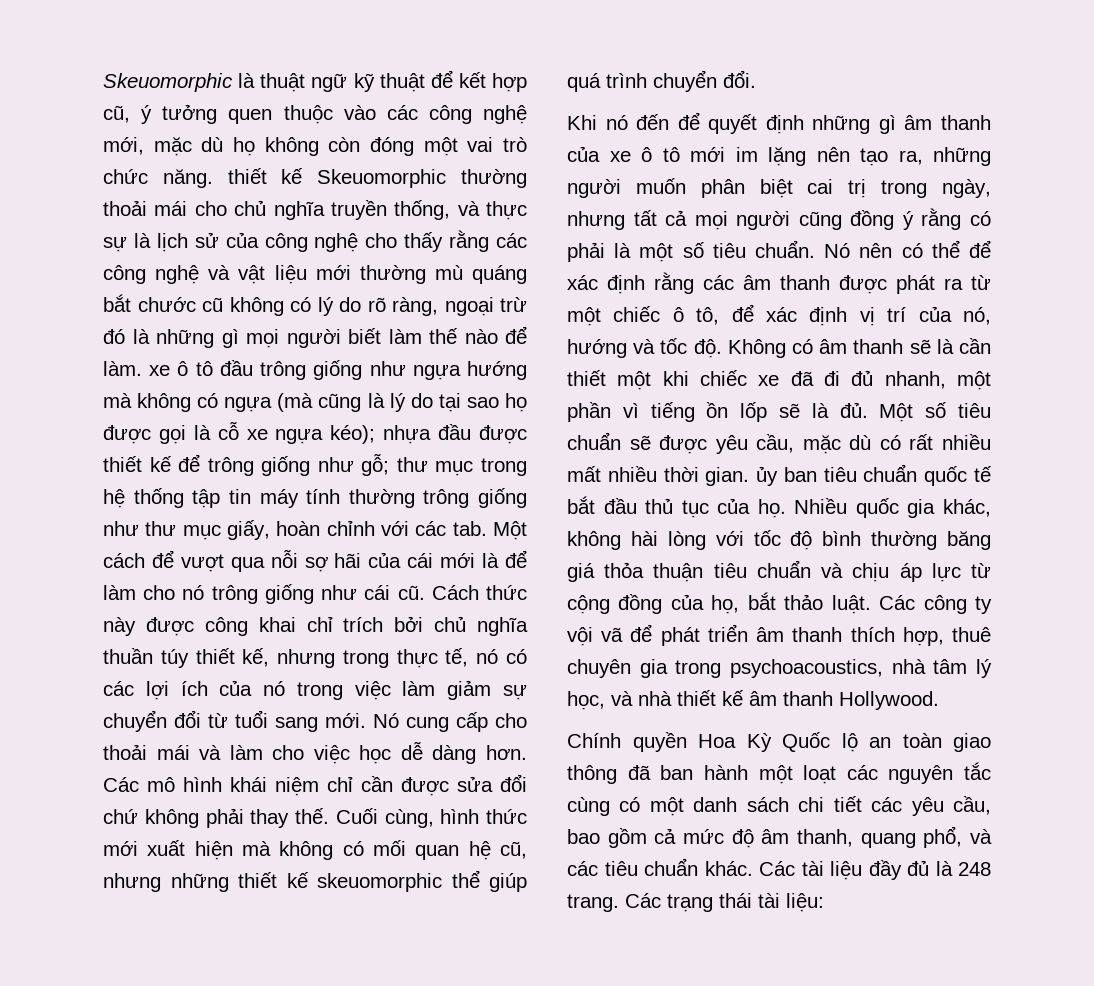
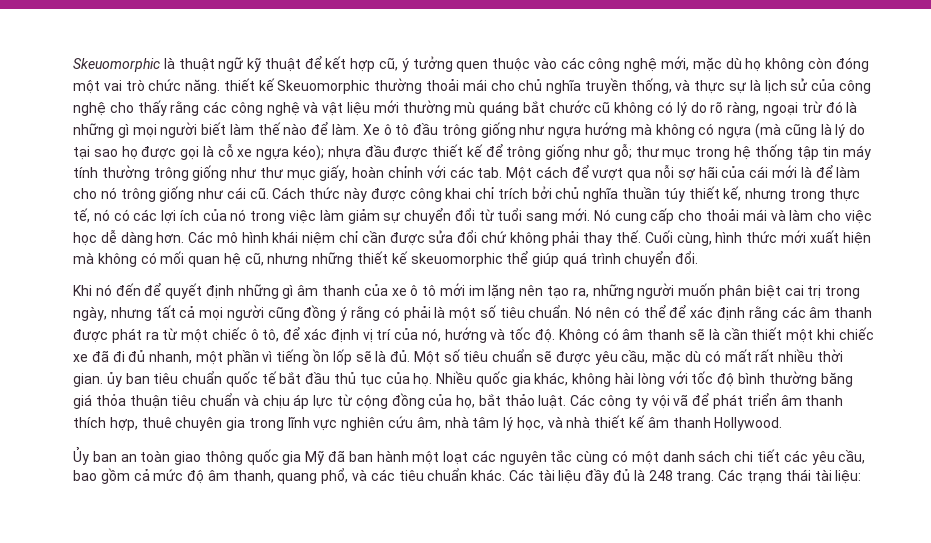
- Skeuomorphic là thuật ngữ kỹ thuật để kết hợp cũ, ý tưởng quen thuộc vào các công nghệ mới, mặc dù họ không còn đóng một vai trò chức năng. thiết kế Skeuomorphic thường thoải mái cho chủ nghĩa truyền thống, và thực sự là lịch sử của công nghệ cho thấy rằng các công nghệ và vật liệu mới thường mù quáng bắt chước cũ không có lý do rõ ràng, ngoại trừ đó là những gì mọi người biết làm thế nào để làm. xe ô tô đầu trông giống như ngựa hướng mà không có ngựa (mà cũng là lý do tại sao họ được gọi là cỗ xe ngựa kéo);
+ Skeuomorphic là thuật ngữ kỹ thuật để kết hợp cũ, ý tưởng quen thuộc vào các công nghệ mới, mặc dù họ không còn đóng một vai trò chức năng. thiết kế Skeuomorphic thường thoải mái cho chủ nghĩa truyền thống, và thực sự là lịch sử của công nghệ cho thấy rằng các công nghệ và vật liệu mới thường mù quáng bắt chước cũ không có lý do rõ ràng, ngoại trừ đó là những gì mọi người biết làm thế nào để làm. Xe ô tô đầu trông giống như ngựa hướng mà không có ngựa (mà cũng là lý do tại sao họ được gọi là cỗ xe ngựa kéo);
- Một số tiêu chuẩn sẽ được yêu cầu, mặc dù có rất nhiều mất nhiều thời gian. ủy ban tiêu chuẩn quốc tế bắt đầu thủ tục của họ.
+ Một số tiêu chuẩn sẽ được yêu cầu, mặc dù có mất rất nhiều thời gian. ủy ban tiêu chuẩn quốc tế bắt đầu thủ tục của họ.
- Các công ty vội vã để phát triển âm thanh thích hợp, thuê chuyên gia trong psychoacoustics, nhà tâm lý học, và nhà thiết kế âm thanh Hollywood.
+ Các công ty vội vã để phát triển âm thanh thích hợp, thuê chuyên gia trong lĩnh vực nghiên cứu âm, nhà tâm lý học, và nhà thiết kế âm thanh Hollywood.
- Chính quyền Hoa Kỳ Quốc lộ an toàn giao thông đã ban hành một loạt các nguyên tắc cùng có một danh sách chi tiết các yêu cầu, bao gồm cả mức độ âm thanh, quang phổ, và các tiêu chuẩn khác.
+ Ủy ban an toàn giao thông quốc gia Mỹ đã ban hành một loạt các nguyên tắc cùng có một danh sách chi tiết các yêu cầu, bao gồm cả mức độ âm thanh, quang phổ, và các tiêu chuẩn khác.

